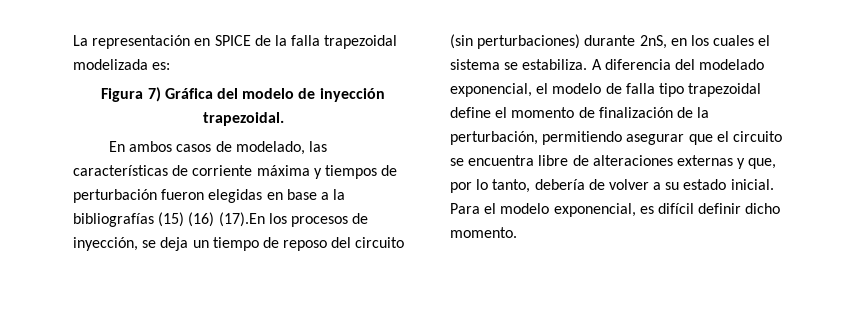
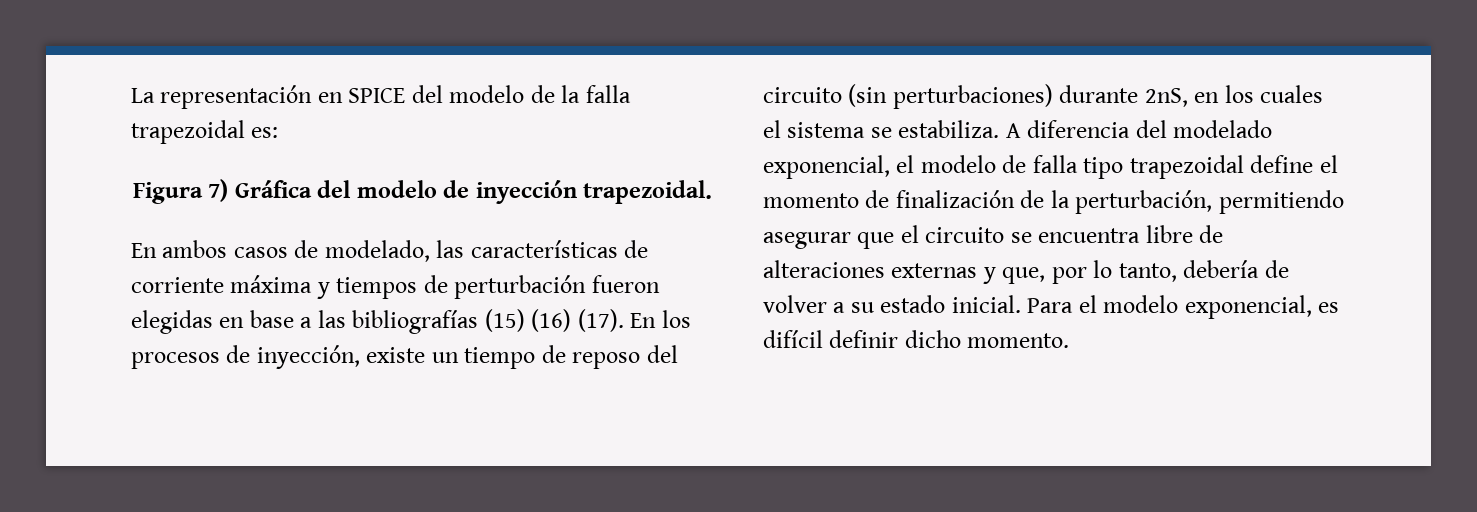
- La representación en SPICE de la falla trapezoidal modelizada es:
+ La representación en SPICE del modelo de la falla trapezoidal es:
- En ambos casos de modelado, las características de corriente máxima y tiempos de perturbación fueron elegidas en base a la bibliografías (15) (16) (17).En los procesos de inyección, se deja un tiempo de reposo del circuito (sin perturbaciones) durante 2nS, en los cuales el sistema se estabiliza.
+ En ambos casos de modelado, las características de corriente máxima y tiempos de perturbación fueron elegidas en base a las bibliografías (15) (16) (17). En los procesos de inyección, existe un tiempo de reposo del circuito (sin perturbaciones) durante 2nS, en los cuales el sistema se estabiliza.

